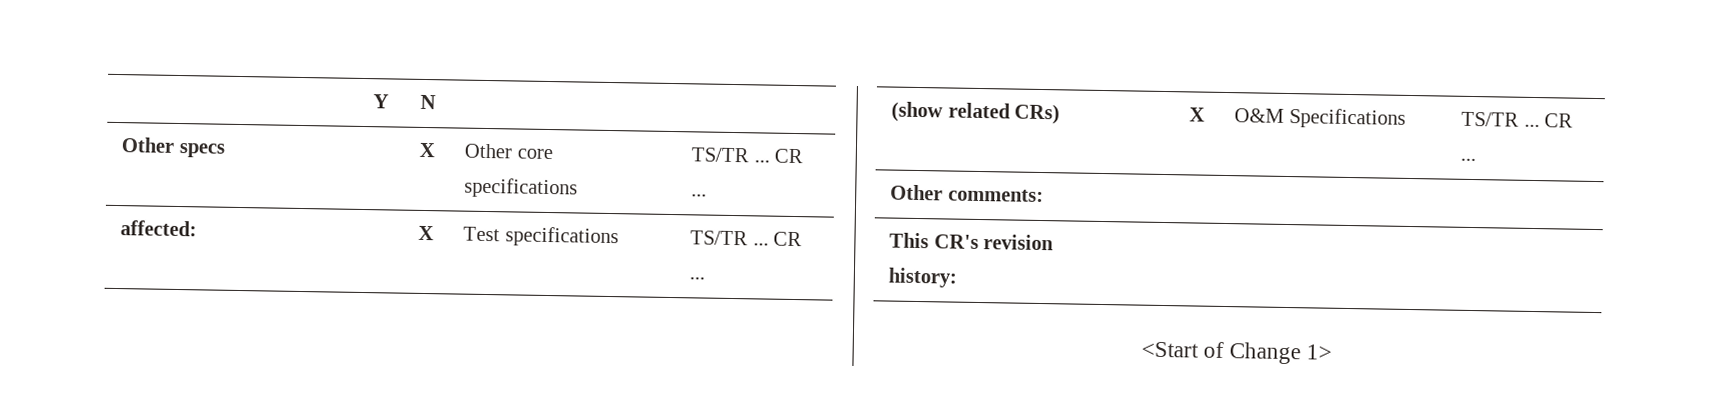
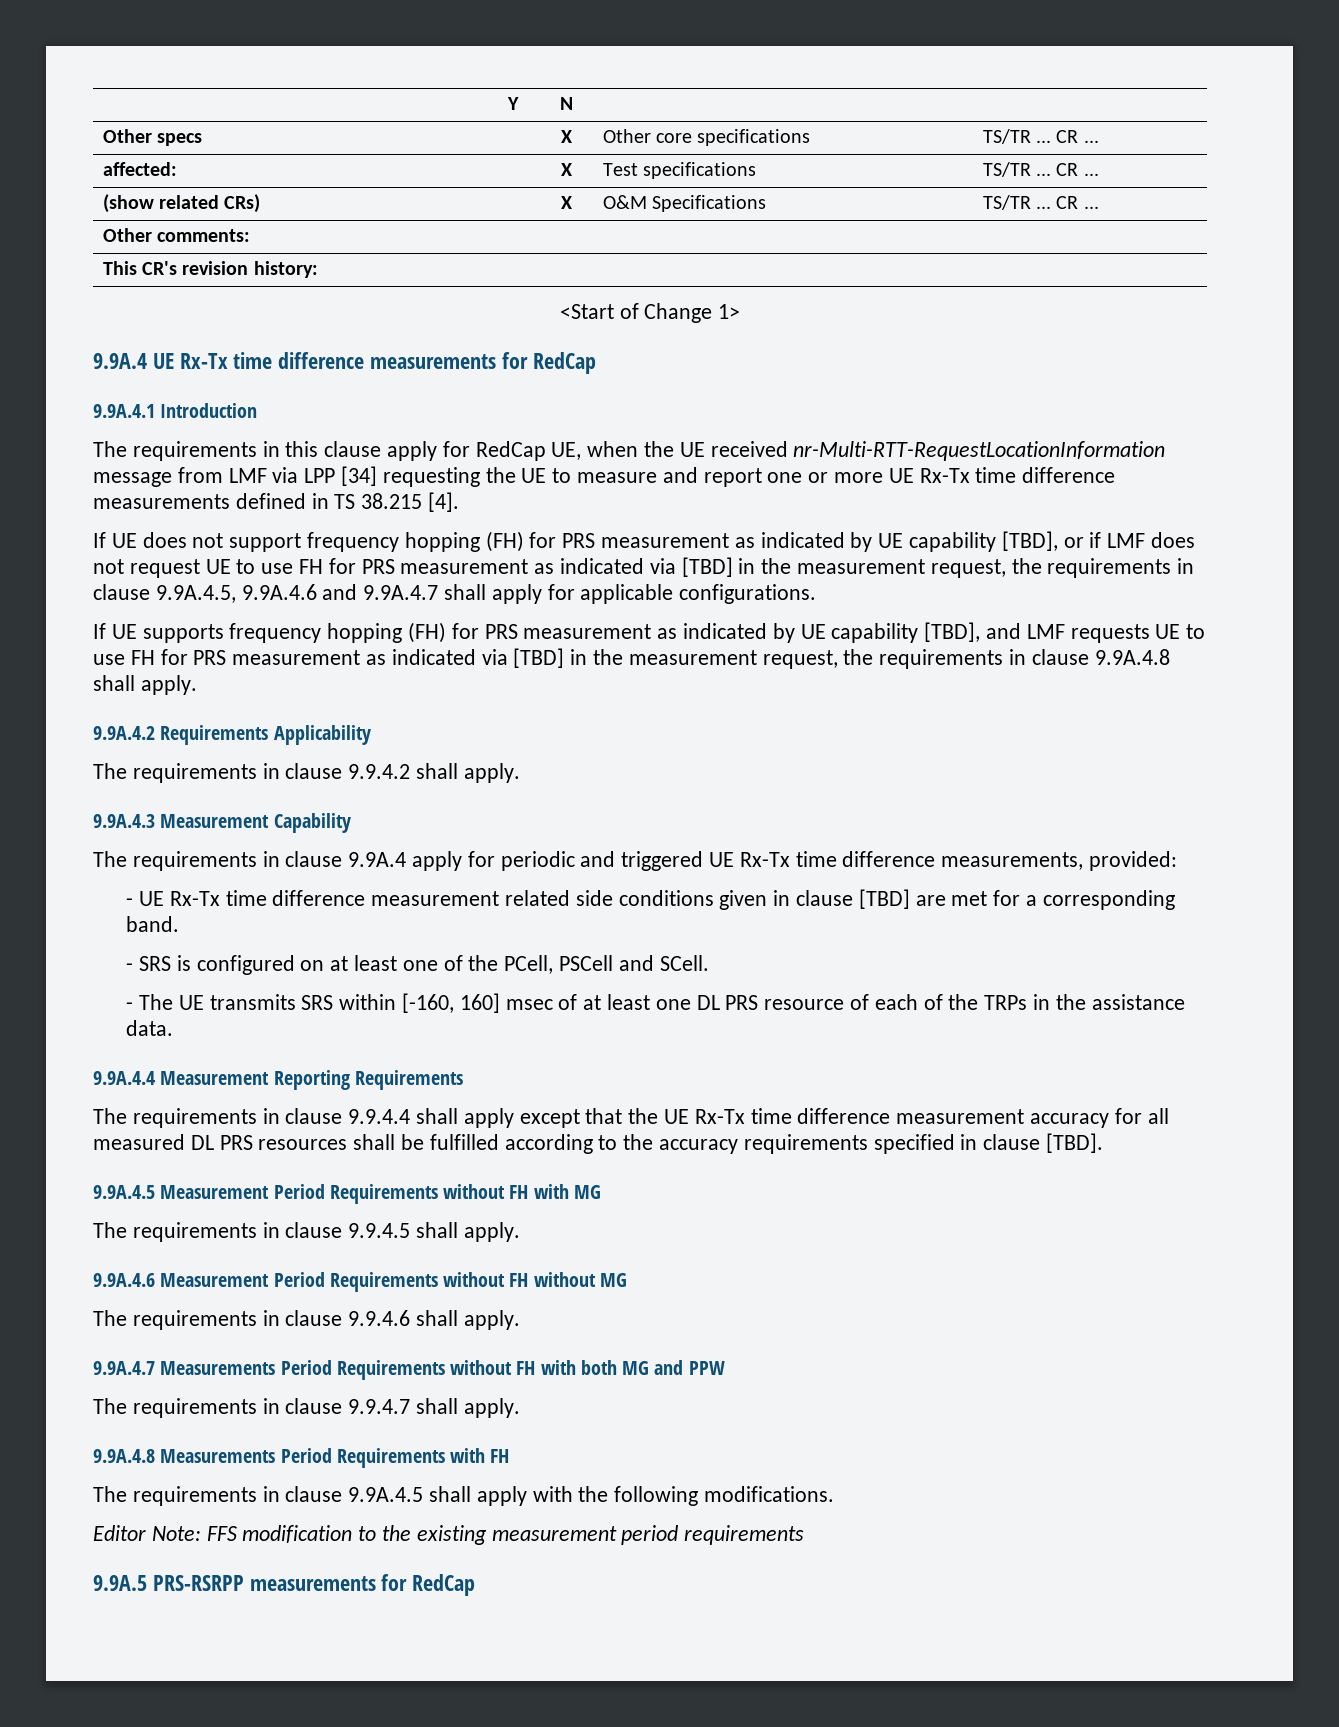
+ 9.9A.4 UE Rx-Tx time difference measurements for RedCap
+ 9.9A.4.1 Introduction
+ The requirements in this clause apply for RedCap UE, when the UE received nr-Multi-RTT-RequestLocationInformation message from LMF via LPP [34] requesting the UE to measure and report one or more UE Rx-Tx time difference measurements defined in TS 38.215 [4].
+ If UE does not support frequency hopping (FH) for PRS measurement as indicated by UE capability [TBD], or if LMF does not request UE to use FH for PRS measurement as indicated via [TBD] in the measurement request, the requirements in clause 9.9A.4.5, 9.9A.4.6 and 9.9A.4.7 shall apply for applicable configurations.
+ If UE supports frequency hopping (FH) for PRS measurement as indicated by UE capability [TBD], and LMF requests UE to use FH for PRS measurement as indicated via [TBD] in the measurement request, the requirements in clause 9.9A.4.8 shall apply.
+ 9.9A.4.2 Requirements Applicability
+ The requirements in clause 9.9.4.2 shall apply.
+ 9.9A.4.3 Measurement Capability
+ The requirements in clause 9.9A.4 apply for periodic and triggered UE Rx-Tx time difference measurements, provided:
+ - UE Rx-Tx time difference measurement related side conditions given in clause [TBD] are met for a corresponding band.
+ - SRS is configured on at least one of the PCell, PSCell and SCell.
+ - The UE transmits SRS within [-160, 160] msec of at least one DL PRS resource of each of the TRPs in the assistance data.
+ 9.9A.4.4 Measurement Reporting Requirements
+ The requirements in clause 9.9.4.4 shall apply except that the UE Rx-Tx time difference measurement accuracy for all measured DL PRS resources shall be fulfilled according to the accuracy requirements specified in clause [TBD].
+ 9.9A.4.5 Measurement Period Requirements without FH with MG
+ The requirements in clause 9.9.4.5 shall apply.
+ 9.9A.4.6 Measurement Period Requirements without FH without MG
+ The requirements in clause 9.9.4.6 shall apply.
+ 9.9A.4.7 Measurements Period Requirements without FH with both MG and PPW
+ The requirements in clause 9.9.4.7 shall apply.
+ 9.9A.4.8 Measurements Period Requirements with FH
+ The requirements in clause 9.9A.4.5 shall apply with the following modifications.
+ Editor Note: FFS modification to the existing measurement period requirements
+ 9.9A.5 PRS-RSRPP measurements for RedCap

